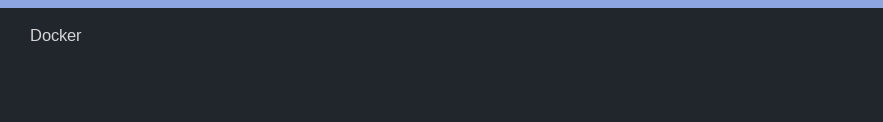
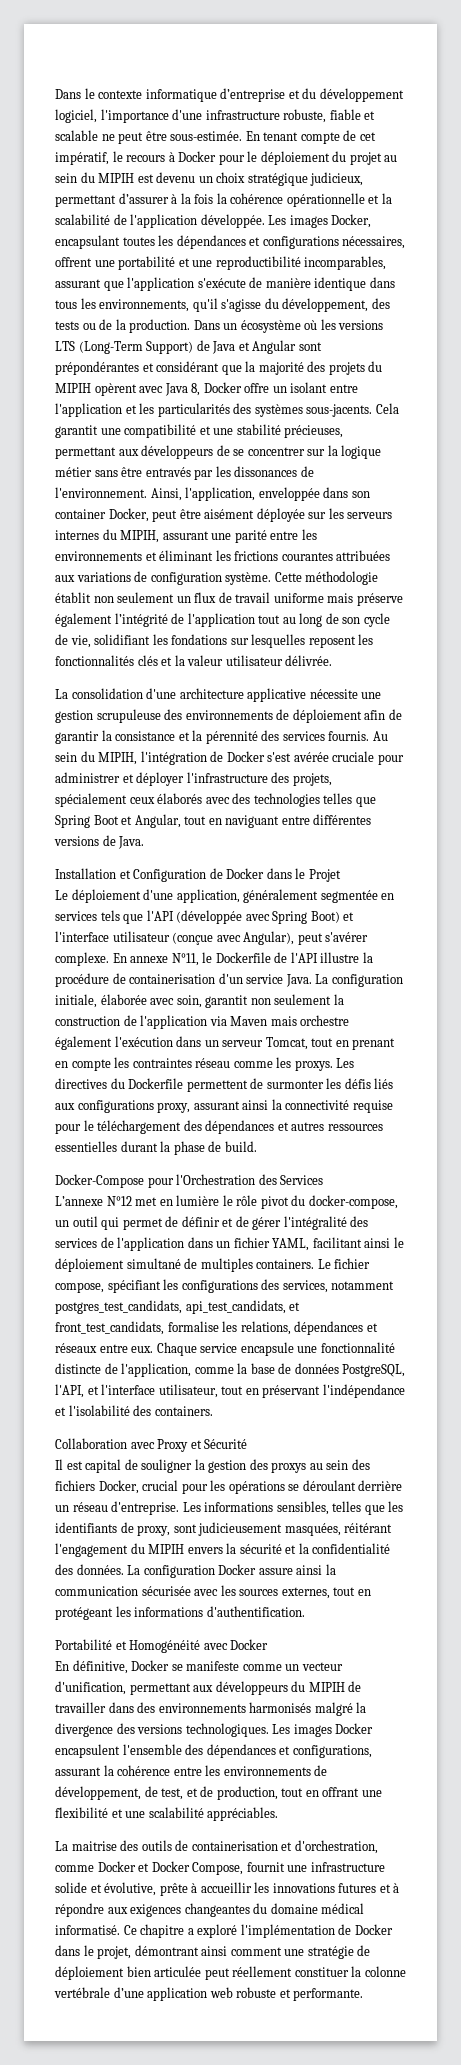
- Docker
+ Dans le contexte informatique d’entreprise et du développement logiciel, l'importance d'une infrastructure robuste, fiable et scalable ne peut être sous-estimée. En tenant compte de cet impératif, le recours à Docker pour le déploiement du projet au sein du MIPIH est devenu un choix stratégique judicieux, permettant d’assurer à la fois la cohérence opérationnelle et la scalabilité de l'application développée. Les images Docker, encapsulant toutes les dépendances et configurations nécessaires, offrent une portabilité et une reproductibilité incomparables, assurant que l'application s'exécute de manière identique dans tous les environnements, qu'il s'agisse du développement, des tests ou de la production. Dans un écosystème où les versions LTS (Long-Term Support) de Java et Angular sont prépondérantes et considérant que la majorité des projets du MIPIH opèrent avec Java 8, Docker offre un isolant entre l'application et les particularités des systèmes sous-jacents. Cela garantit une compatibilité et une stabilité précieuses, permettant aux développeurs de se concentrer sur la logique métier sans être entravés par les dissonances de l'environnement. Ainsi, l'application, enveloppée dans son container Docker, peut être aisément déployée sur les serveurs internes du MIPIH, assurant une parité entre les environnements et éliminant les frictions courantes attribuées aux variations de configuration système. Cette méthodologie établit non seulement un flux de travail uniforme mais préserve également l’intégrité de l'application tout au long de son cycle de vie, solidifiant les fondations sur lesquelles reposent les fonctionnalités clés et la valeur utilisateur délivrée.
+ La consolidation d'une architecture applicative nécessite une gestion scrupuleuse des environnements de déploiement afin de garantir la consistance et la pérennité des services fournis. Au sein du MIPIH, l'intégration de Docker s'est avérée cruciale pour administrer et déployer l'infrastructure des projets, spécialement ceux élaborés avec des technologies telles que Spring Boot et Angular, tout en naviguant entre différentes versions de Java.
+ Installation et Configuration de Docker dans le Projet
+ Le déploiement d'une application, généralement segmentée en services tels que l'API (développée avec Spring Boot) et l'interface utilisateur (conçue avec Angular), peut s'avérer complexe. En annexe N°11, le Dockerfile de l'API illustre la procédure de containerisation d'un service Java. La configuration initiale, élaborée avec soin, garantit non seulement la construction de l'application via Maven mais orchestre également l'exécution dans un serveur Tomcat, tout en prenant en compte les contraintes réseau comme les proxys. Les directives du Dockerfile permettent de surmonter les défis liés aux configurations proxy, assurant ainsi la connectivité requise pour le téléchargement des dépendances et autres ressources essentielles durant la phase de build.
+ Docker-Compose pour l'Orchestration des Services
+ L’annexe N°12 met en lumière le rôle pivot du docker-compose, un outil qui permet de définir et de gérer l'intégralité des services de l'application dans un fichier YAML, facilitant ainsi le déploiement simultané de multiples containers. Le fichier compose, spécifiant les configurations des services, notamment postgres_test_candidats, api_test_candidats, et front_test_candidats, formalise les relations, dépendances et réseaux entre eux. Chaque service encapsule une fonctionnalité distincte de l'application, comme la base de données PostgreSQL, l'API, et l'interface utilisateur, tout en préservant l'indépendance et l'isolabilité des containers.
+ Collaboration avec Proxy et Sécurité
+ Il est capital de souligner la gestion des proxys au sein des fichiers Docker, crucial pour les opérations se déroulant derrière un réseau d'entreprise. Les informations sensibles, telles que les identifiants de proxy, sont judicieusement masquées, réitérant l'engagement du MIPIH envers la sécurité et la confidentialité des données. La configuration Docker assure ainsi la communication sécurisée avec les sources externes, tout en protégeant les informations d'authentification.
+ Portabilité et Homogénéité avec Docker
+ En définitive, Docker se manifeste comme un vecteur d'unification, permettant aux développeurs du MIPIH de travailler dans des environnements harmonisés malgré la divergence des versions technologiques. Les images Docker encapsulent l'ensemble des dépendances et configurations, assurant la cohérence entre les environnements de développement, de test, et de production, tout en offrant une flexibilité et une scalabilité appréciables.
+ La maitrise des outils de containerisation et d'orchestration, comme Docker et Docker Compose, fournit une infrastructure solide et évolutive, prête à accueillir les innovations futures et à répondre aux exigences changeantes du domaine médical informatisé. Ce chapitre a exploré l'implémentation de Docker dans le projet, démontrant ainsi comment une stratégie de déploiement bien articulée peut réellement constituer la colonne vertébrale d’une application web robuste et performante.

